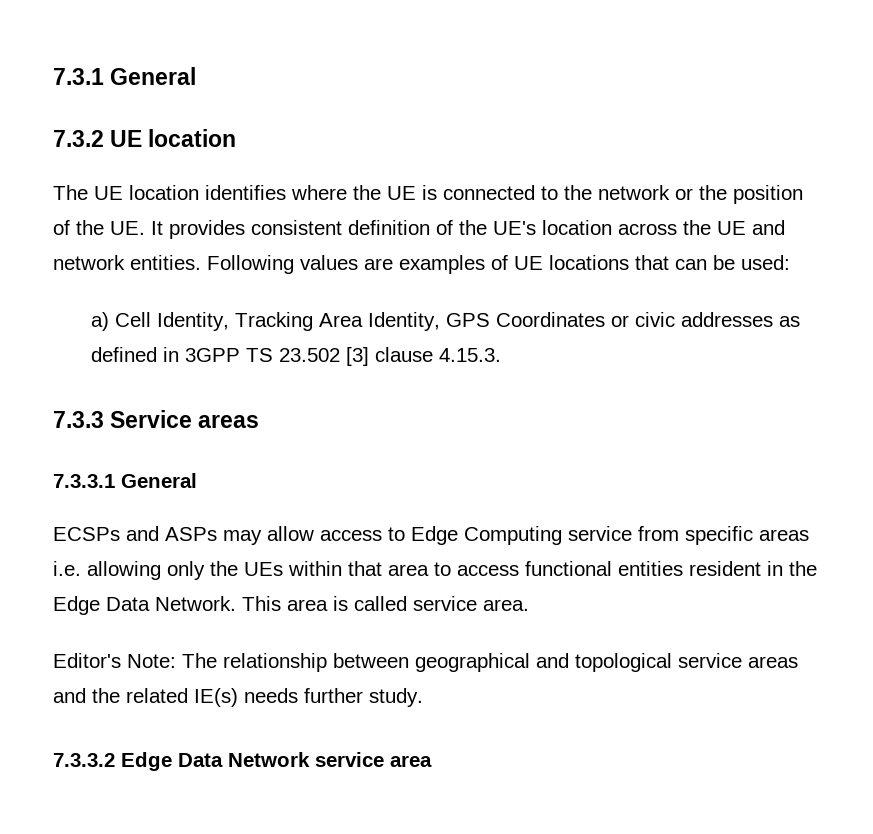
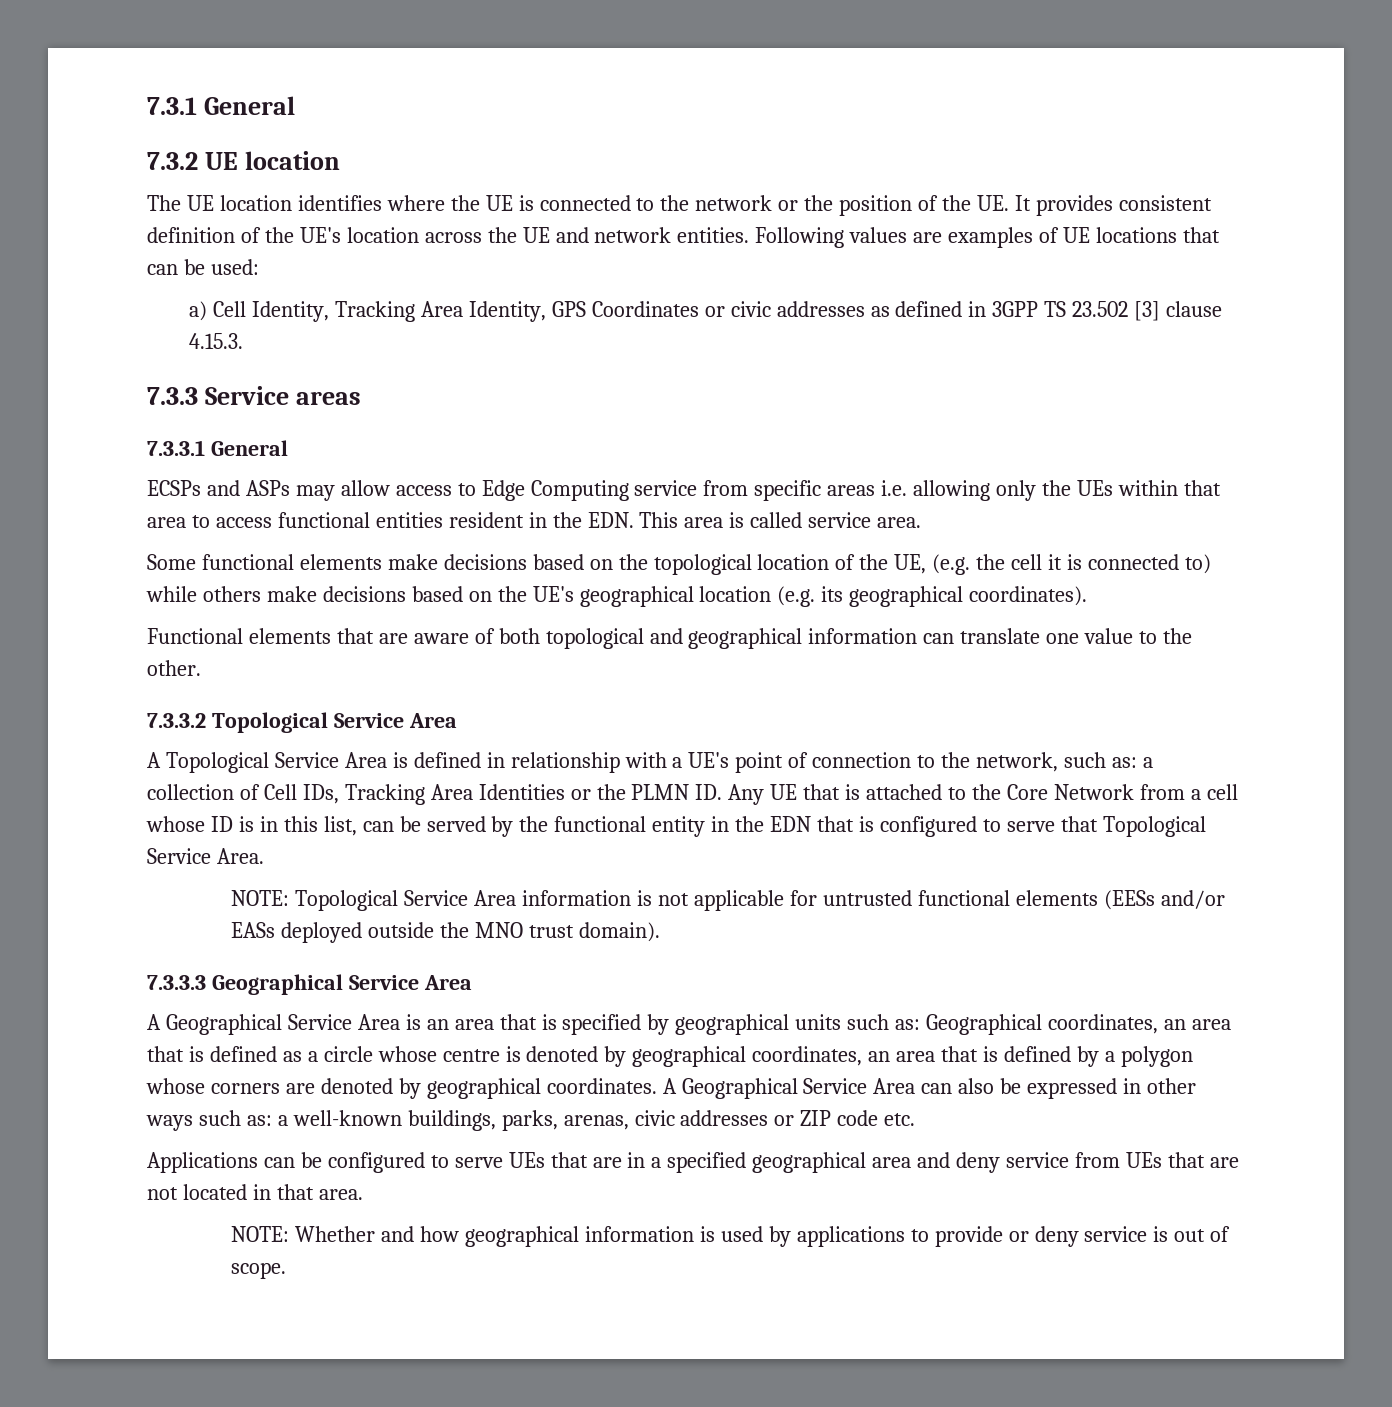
- ECSPs and ASPs may allow access to Edge Computing service from specific areas i.e. allowing only the UEs within that area to access functional entities resident in the Edge Data Network. This area is called service area.
+ ECSPs and ASPs may allow access to Edge Computing service from specific areas i.e. allowing only the UEs within that area to access functional entities resident in the EDN. This area is called service area.
- Editor's Note: The relationship between geographical and topological service areas and the related IE(s) needs further study.
- 7.3.3.2 Edge Data Network service area
+ Some functional elements make decisions based on the topological location of the UE, (e.g. the cell it is connected to) while others make decisions based on the UE's geographical location (e.g. its geographical coordinates).
+ Functional elements that are aware of both topological and geographical information can translate one value to the other.
+ 7.3.3.2 Topological Service Area
+ A Topological Service Area is defined in relationship with a UE's point of connection to the network, such as: a collection of Cell IDs, Tracking Area Identities or the PLMN ID. Any UE that is attached to the Core Network from a cell whose ID is in this list, can be served by the functional entity in the EDN that is configured to serve that Topological Service Area.
+ NOTE: Topological Service Area information is not applicable for untrusted functional elements (EESs and/or EASs deployed outside the MNO trust domain).
+ 7.3.3.3 Geographical Service Area
+ A Geographical Service Area is an area that is specified by geographical units such as: Geographical coordinates, an area that is defined as a circle whose centre is denoted by geographical coordinates, an area that is defined by a polygon whose corners are denoted by geographical coordinates. A Geographical Service Area can also be expressed in other ways such as: a well-known buildings, parks, arenas, civic addresses or ZIP code etc.
+ Applications can be configured to serve UEs that are in a specified geographical area and deny service from UEs that are not located in that area.
+ NOTE: Whether and how geographical information is used by applications to provide or deny service is out of scope.

